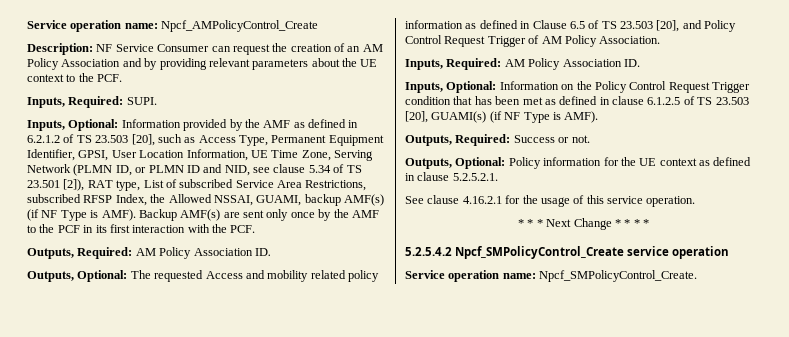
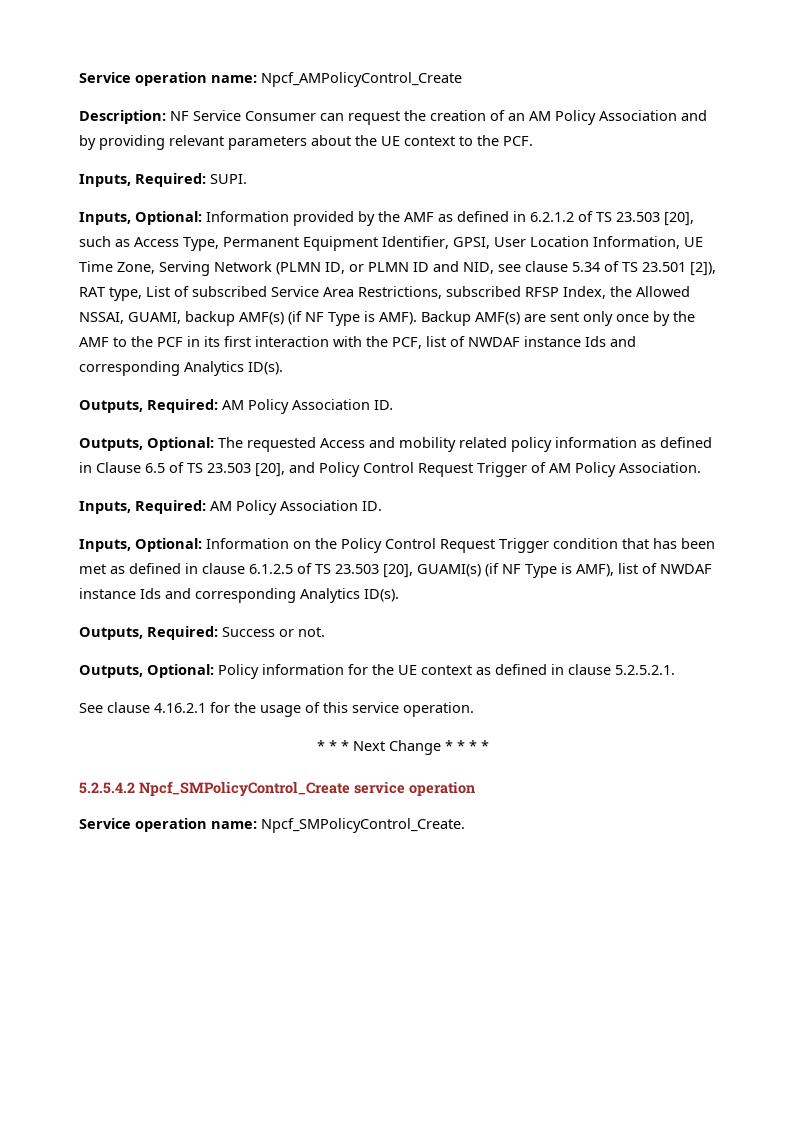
- Backup AMF(s) are sent only once by the AMF to the PCF in its first interaction with the PCF.
+ Backup AMF(s) are sent only once by the AMF to the PCF in its first interaction with the PCF, list of NWDAF instance Ids and corresponding Analytics ID(s).
- Inputs, Optional: Information on the Policy Control Request Trigger condition that has been met as defined in clause 6.1.2.5 of TS 23.503 [20], GUAMI(s) (if NF Type is AMF).
+ Inputs, Optional: Information on the Policy Control Request Trigger condition that has been met as defined in clause 6.1.2.5 of TS 23.503 [20], GUAMI(s) (if NF Type is AMF), list of NWDAF instance Ids and corresponding Analytics ID(s).

